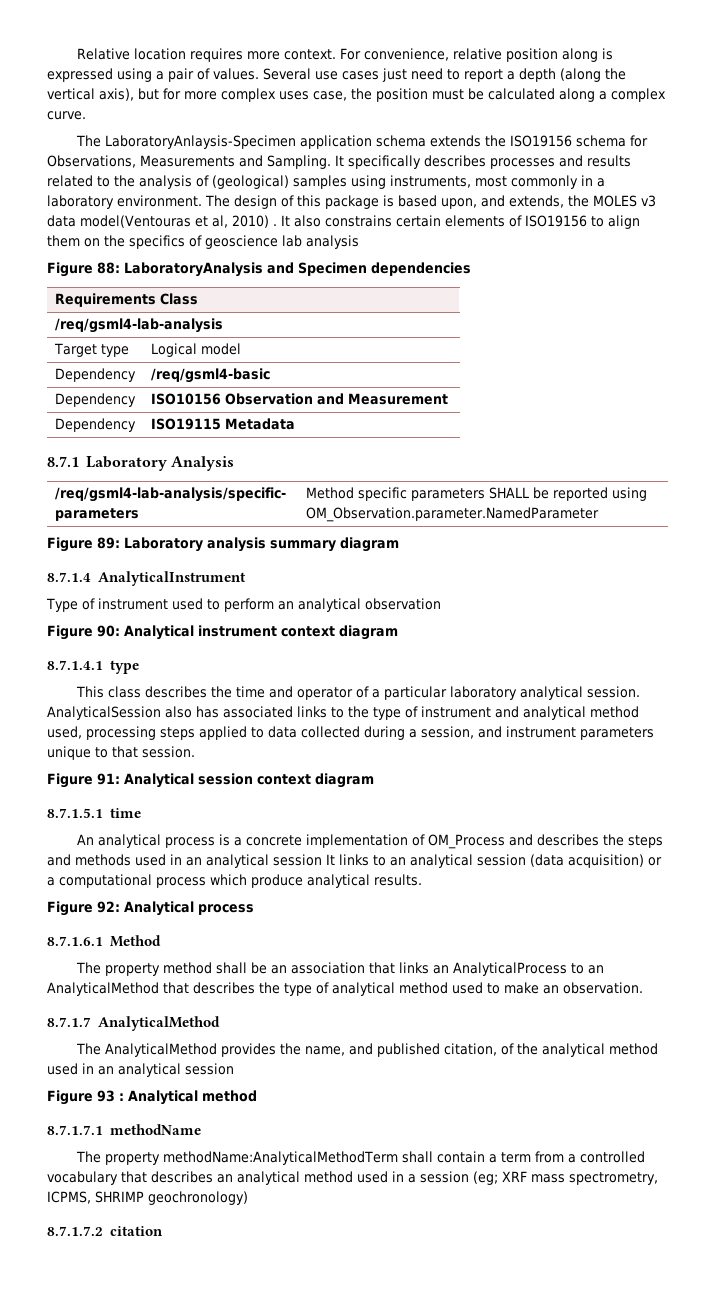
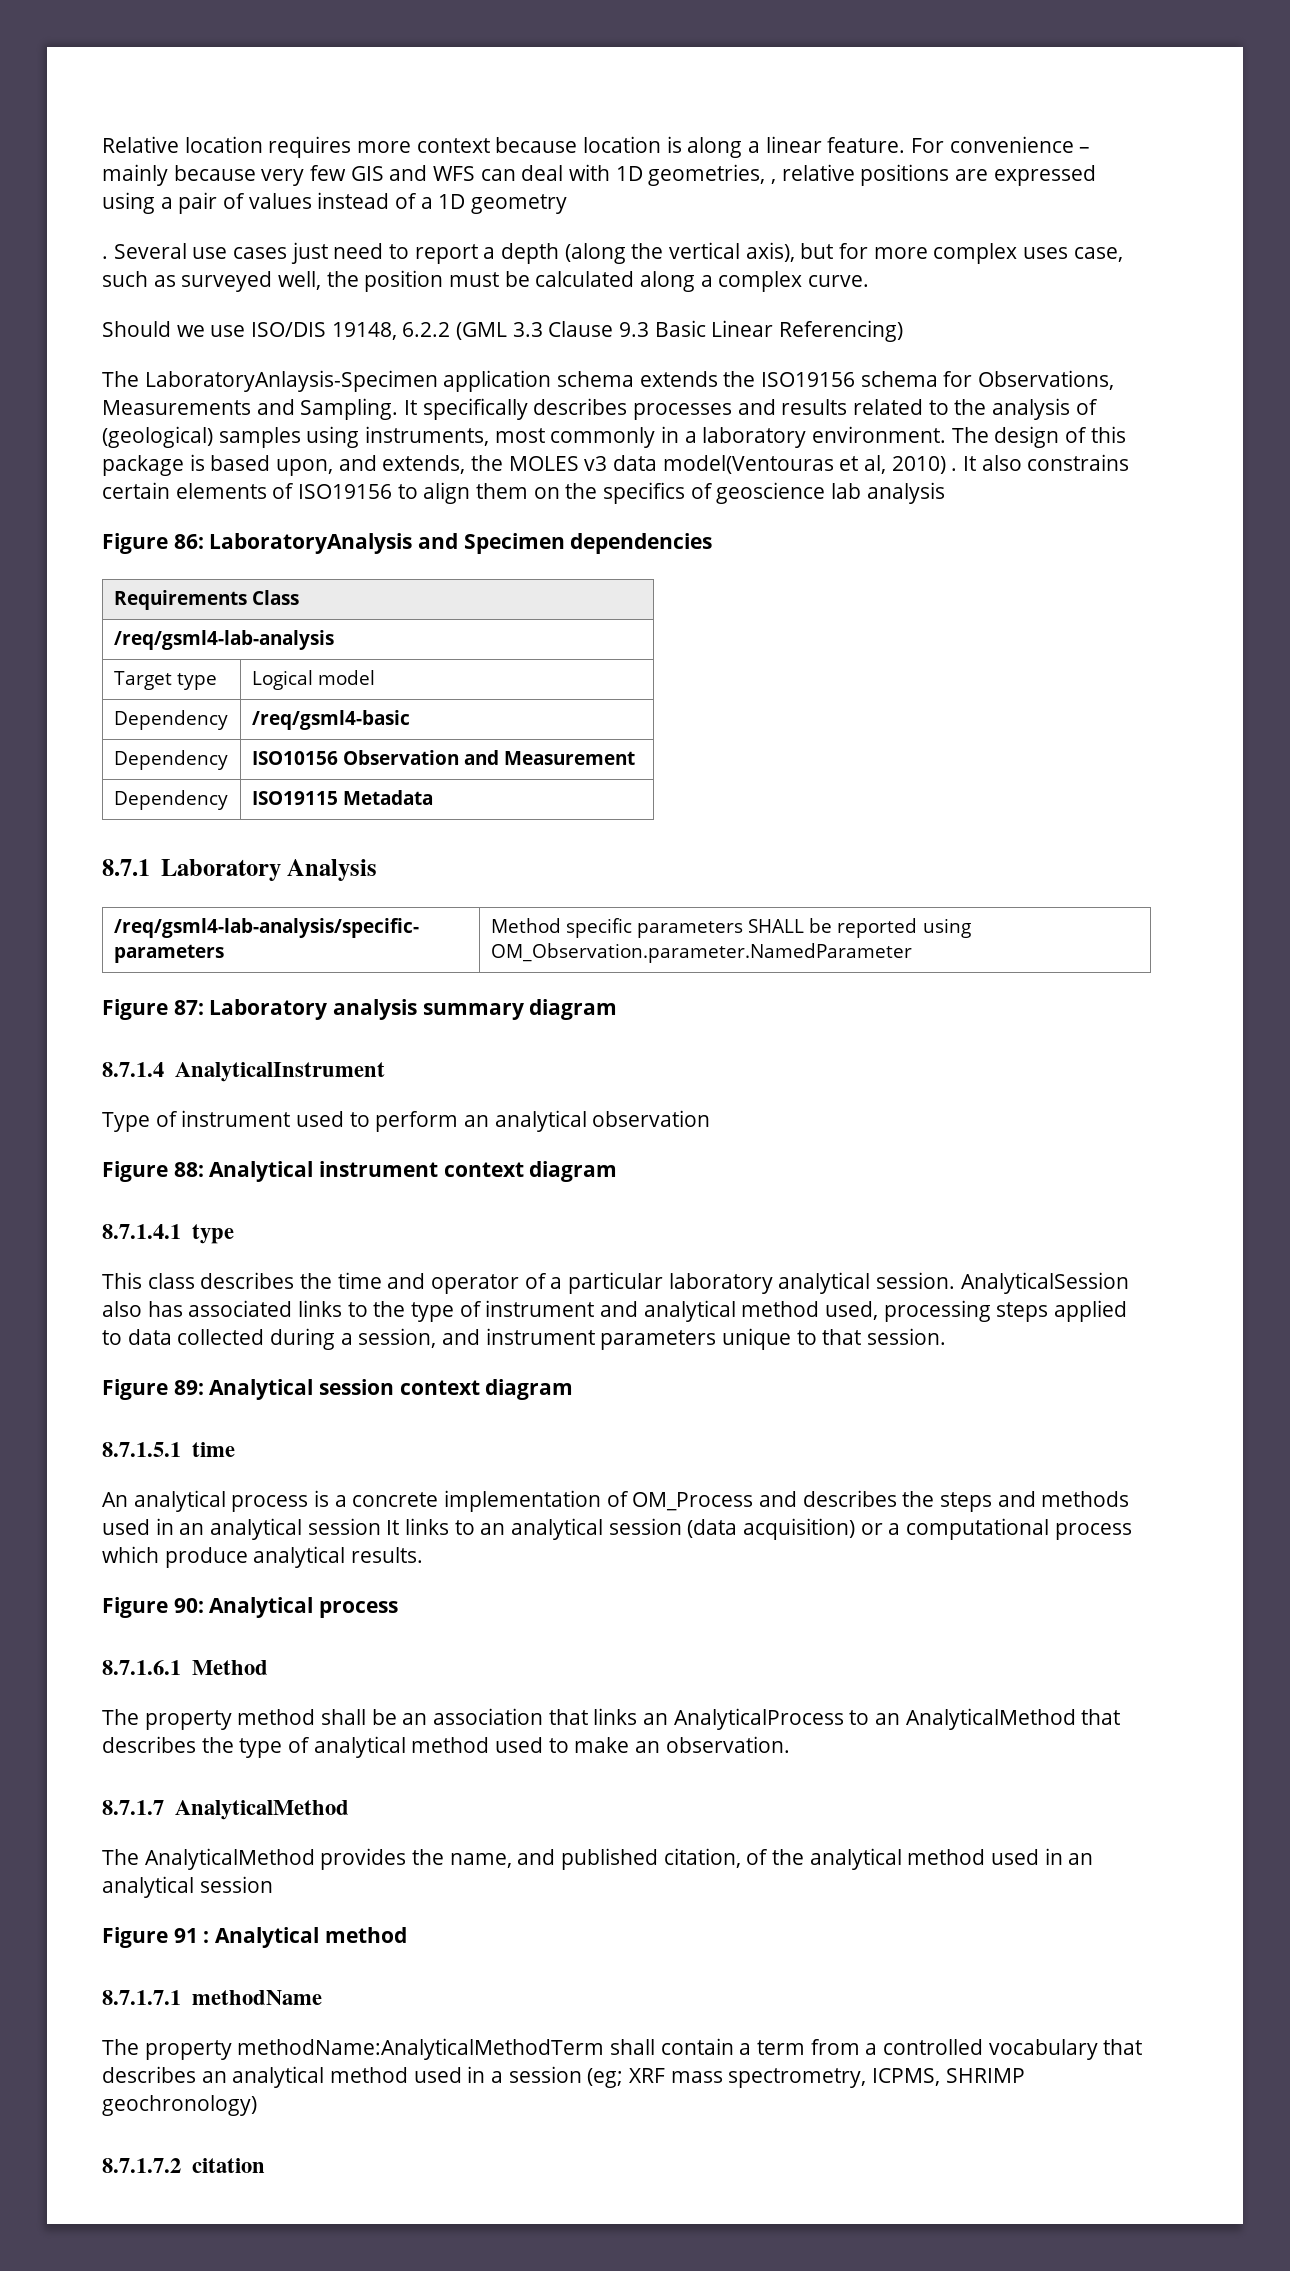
- Relative location requires more context. For convenience, relative position along is expressed using a pair of values.
+ Relative location requires more context because location is along a linear feature. For convenience – mainly because very few GIS and WFS can deal with 1D geometries, , relative positions are expressed using a pair of values instead of a 1D geometry
+ .
- Several use cases just need to report a depth (along the vertical axis), but for more complex uses case, the position must be calculated along a complex curve.
+ Several use cases just need to report a depth (along the vertical axis), but for more complex uses case, such as surveyed well, the position must be calculated along a complex curve.
+ Should we use ISO/DIS 19148, 6.2.2 (GML 3.3 Clause 9.3 Basic Linear Referencing)
- Figure 88: LaboratoryAnalysis and Specimen dependencies
+ Figure 86: LaboratoryAnalysis and Specimen dependencies
- Figure 89: Laboratory analysis summary diagram
+ Figure 87: Laboratory analysis summary diagram
- Figure 90: Analytical instrument context diagram
+ Figure 88: Analytical instrument context diagram
- Figure 91: Analytical session context diagram
+ Figure 89: Analytical session context diagram
- Figure 92: Analytical process
+ Figure 90: Analytical process
- Figure 93 : Analytical method
+ Figure 91 : Analytical method

